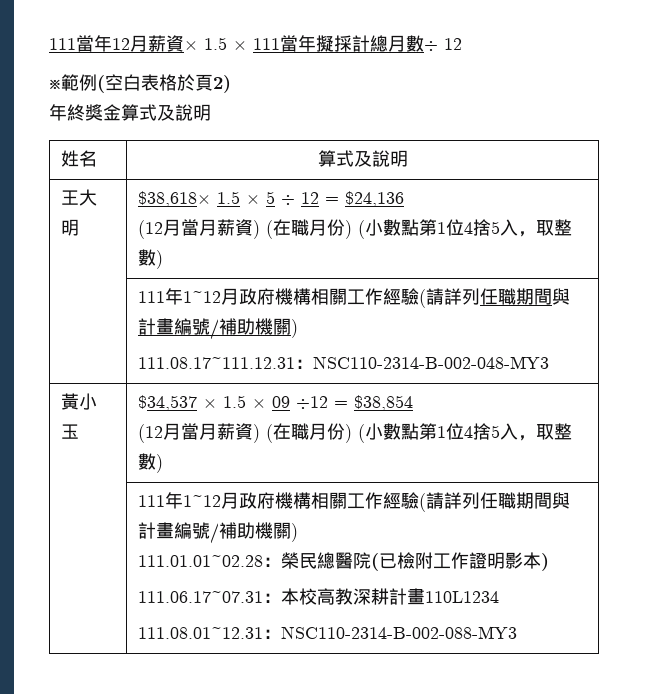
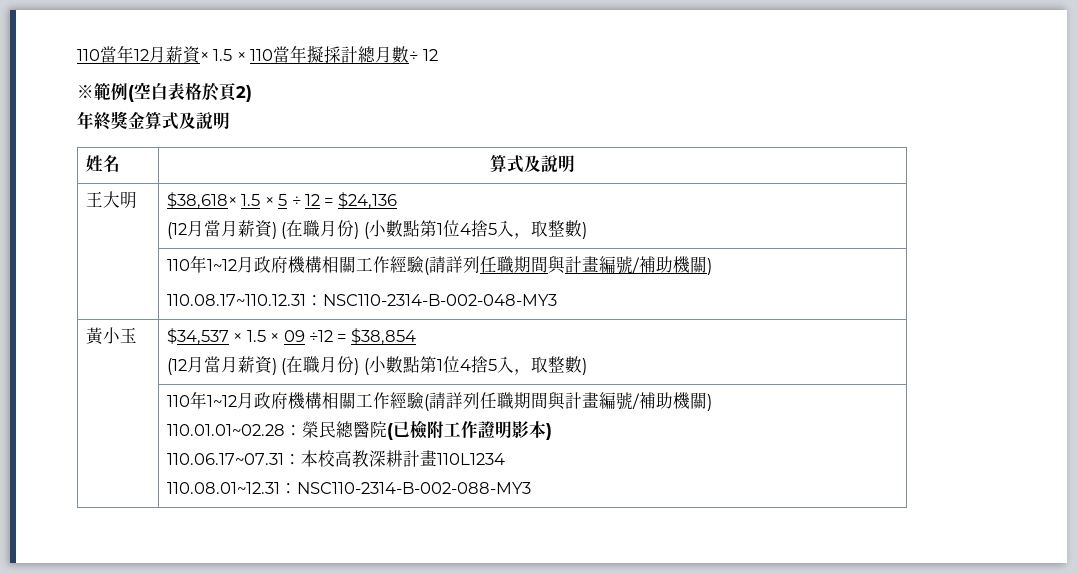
- 111當年12月薪資× 1.5 × 111當年擬採計總月數÷ 12
+ 110當年12月薪資× 1.5 × 110當年擬採計總月數÷ 12
  王大明 | $38,618× 1.5 × 5 ÷ 12 = $24,136
  (12月當月薪資) (在職月份) (小數點第1位4捨5入，取整數)
- | 111年1~12月政府機構相關工作經驗(請詳列任職期間與計畫編號/補助機關)
- 111.08.17~111.12.31：NSC110-2314-B-002-048-MY3
+ | 110年1~12月政府機構相關工作經驗(請詳列任職期間與計畫編號/補助機關)
+ 110.08.17~110.12.31：NSC110-2314-B-002-048-MY3
  黃小玉 | $34,537 × 1.5 × 09 ÷12 = $38,854
  (12月當月薪資) (在職月份) (小數點第1位4捨5入，取整數)
- | 111年1~12月政府機構相關工作經驗(請詳列任職期間與計畫編號/補助機關)
- 111.01.01~02.28：榮民總醫院(已檢附工作證明影本)
- 111.06.17~07.31：本校高教深耕計畫110L1234
- 111.08.01~12.31：NSC110-2314-B-002-088-MY3
+ | 110年1~12月政府機構相關工作經驗(請詳列任職期間與計畫編號/補助機關)
+ 110.01.01~02.28：榮民總醫院(已檢附工作證明影本)
+ 110.06.17~07.31：本校高教深耕計畫110L1234
+ 110.08.01~12.31：NSC110-2314-B-002-088-MY3

